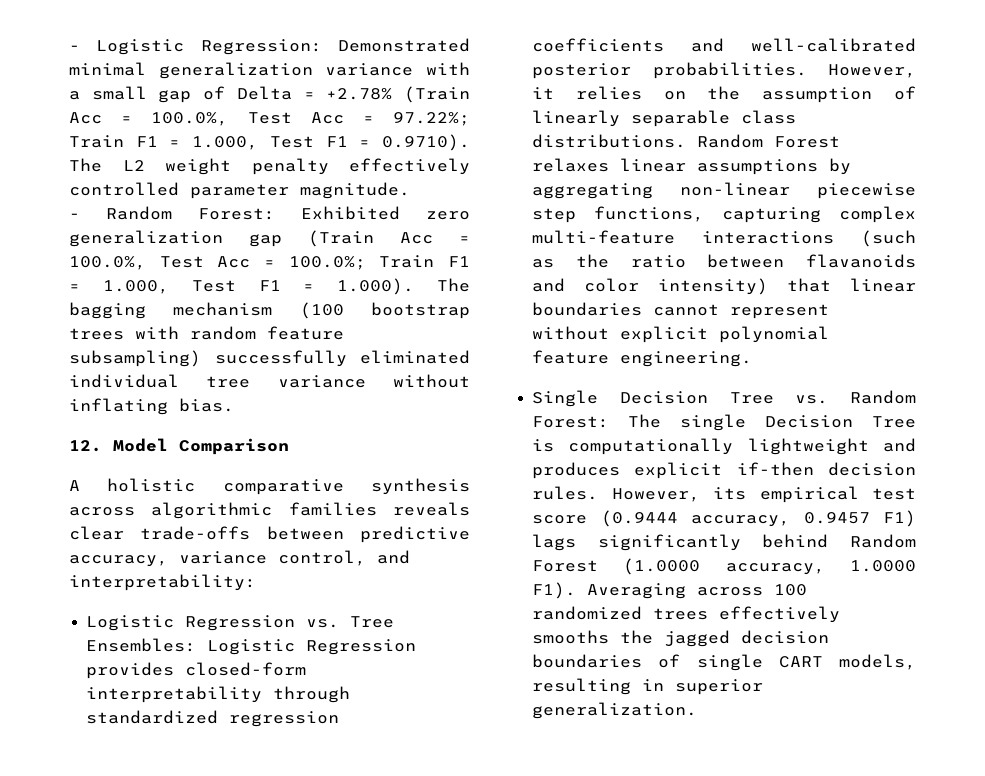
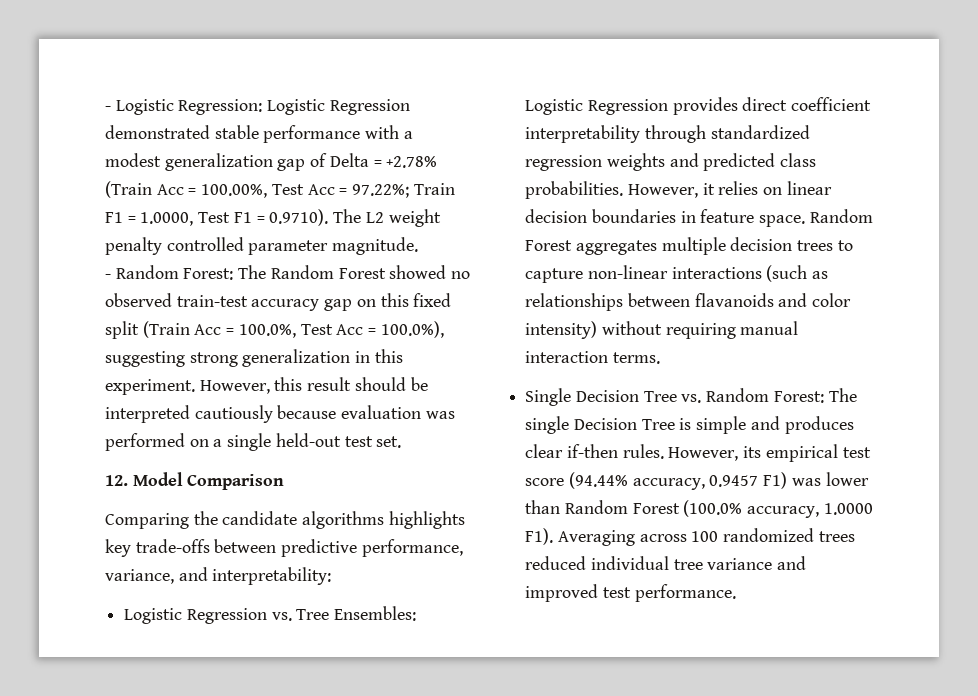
- - Logistic Regression: Demonstrated minimal generalization variance with a small gap of Delta = +2.78% (Train Acc = 100.0%, Test Acc = 97.22%; Train F1 = 1.000, Test F1 = 0.9710). The L2 weight penalty effectively controlled parameter magnitude.
+ - Logistic Regression: Logistic Regression demonstrated stable performance with a modest generalization gap of Delta = +2.78% (Train Acc = 100.00%, Test Acc = 97.22%; Train F1 = 1.0000, Test F1 = 0.9710). The L2 weight penalty controlled parameter magnitude.
- - Random Forest: Exhibited zero generalization gap (Train Acc = 100.0%, Test Acc = 100.0%; Train F1 = 1.000, Test F1 = 1.000). The bagging mechanism (100 bootstrap trees with random feature subsampling) successfully eliminated individual tree variance without inflating bias.
+ - Random Forest: The Random Forest showed no observed train-test accuracy gap on this fixed split (Train Acc = 100.0%, Test Acc = 100.0%), suggesting strong generalization in this experiment. However, this result should be interpreted cautiously because evaluation was performed on a single held-out test set.
  12. Model Comparison
- A holistic comparative synthesis across algorithmic families reveals clear trade-offs between predictive accuracy, variance control, and interpretability:
+ Comparing the candidate algorithms highlights key trade-offs between predictive performance, variance, and interpretability:
- Logistic Regression vs. Tree Ensembles: Logistic Regression provides closed-form interpretability through standardized regression coefficients and well-calibrated posterior probabilities.
+ Logistic Regression vs. Tree Ensembles: Logistic Regression provides direct coefficient interpretability through standardized regression weights and predicted class probabilities.
- However, it relies on the assumption of linearly separable class distributions. Random Forest relaxes linear assumptions by aggregating non-linear piecewise step functions, capturing complex multi-feature interactions (such as the ratio between flavanoids and color intensity) that linear boundaries cannot represent without explicit polynomial feature engineering.
+ However, it relies on linear decision boundaries in feature space. Random Forest aggregates multiple decision trees to capture non-linear interactions (such as relationships between flavanoids and color intensity) without requiring manual interaction terms.
- Single Decision Tree vs. Random Forest: The single Decision Tree is computationally lightweight and produces explicit if-then decision rules.
+ Single Decision Tree vs. Random Forest: The single Decision Tree is simple and produces clear if-then rules.
- However, its empirical test score (0.9444 accuracy, 0.9457 F1) lags significantly behind Random Forest (1.0000 accuracy, 1.0000 F1). Averaging across 100 randomized trees effectively smooths the jagged decision boundaries of single CART models, resulting in superior generalization.
+ However, its empirical test score (94.44% accuracy, 0.9457 F1) was lower than Random Forest (100.0% accuracy, 1.0000 F1). Averaging across 100 randomized trees reduced individual tree variance and improved test performance.

